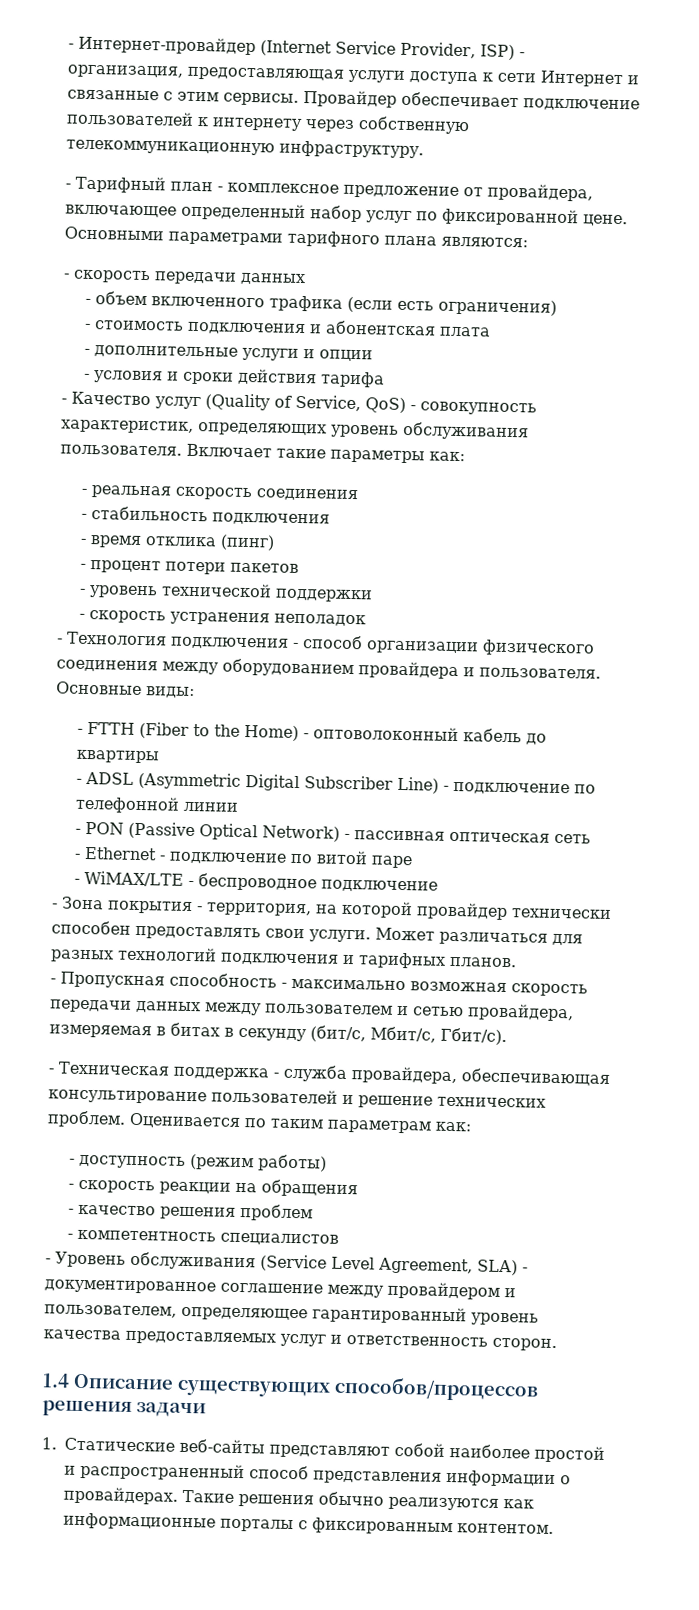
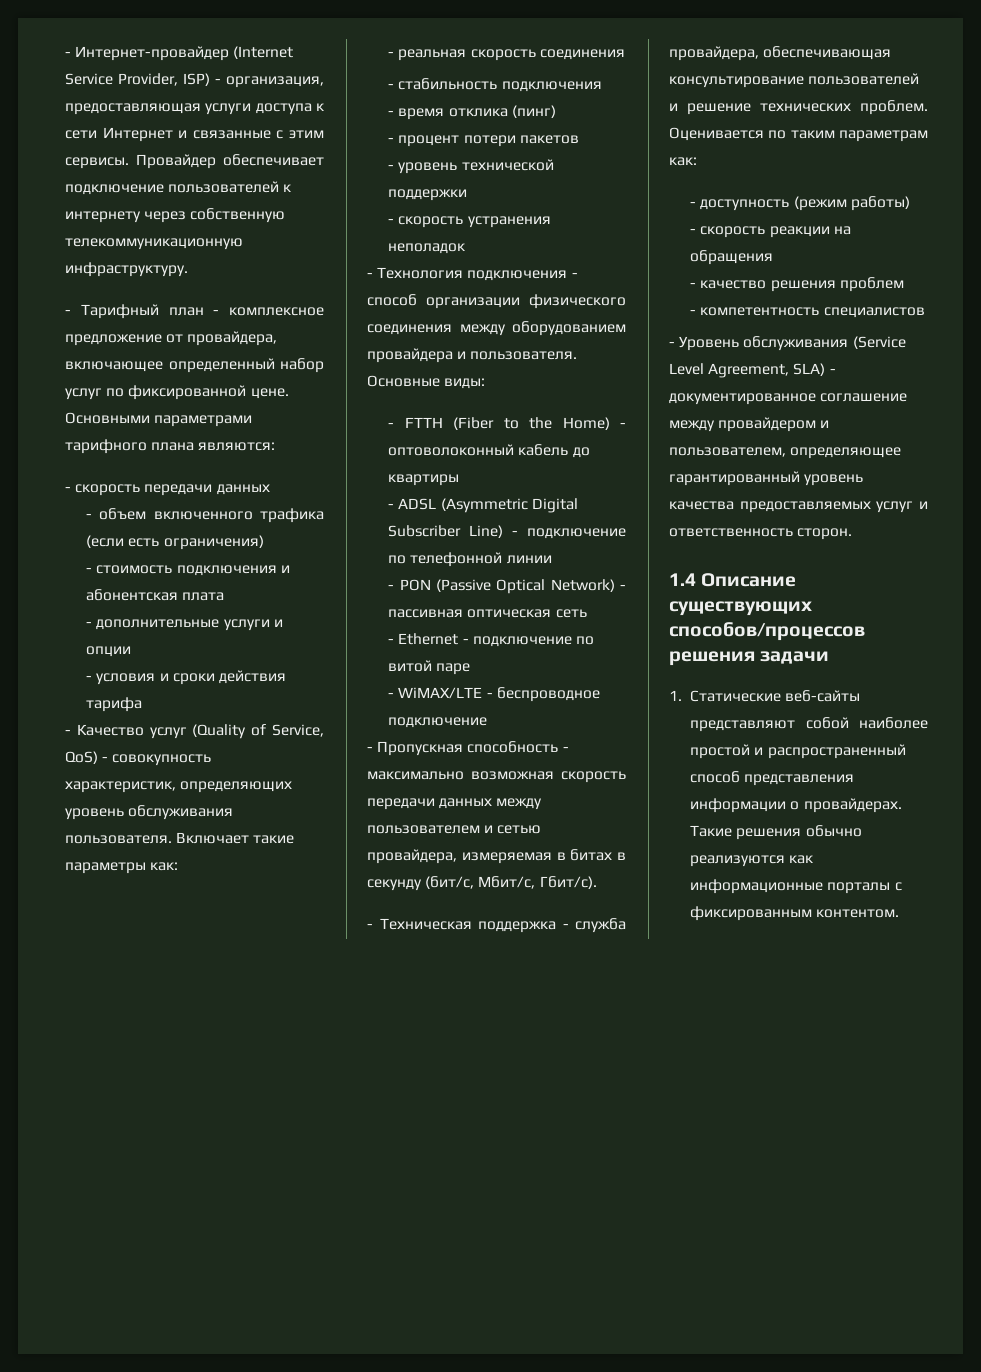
- - Зона покрытия - территория, на которой провайдер технически способен предоставлять свои услуги. Может различаться для разных технологий подключения и тарифных планов.

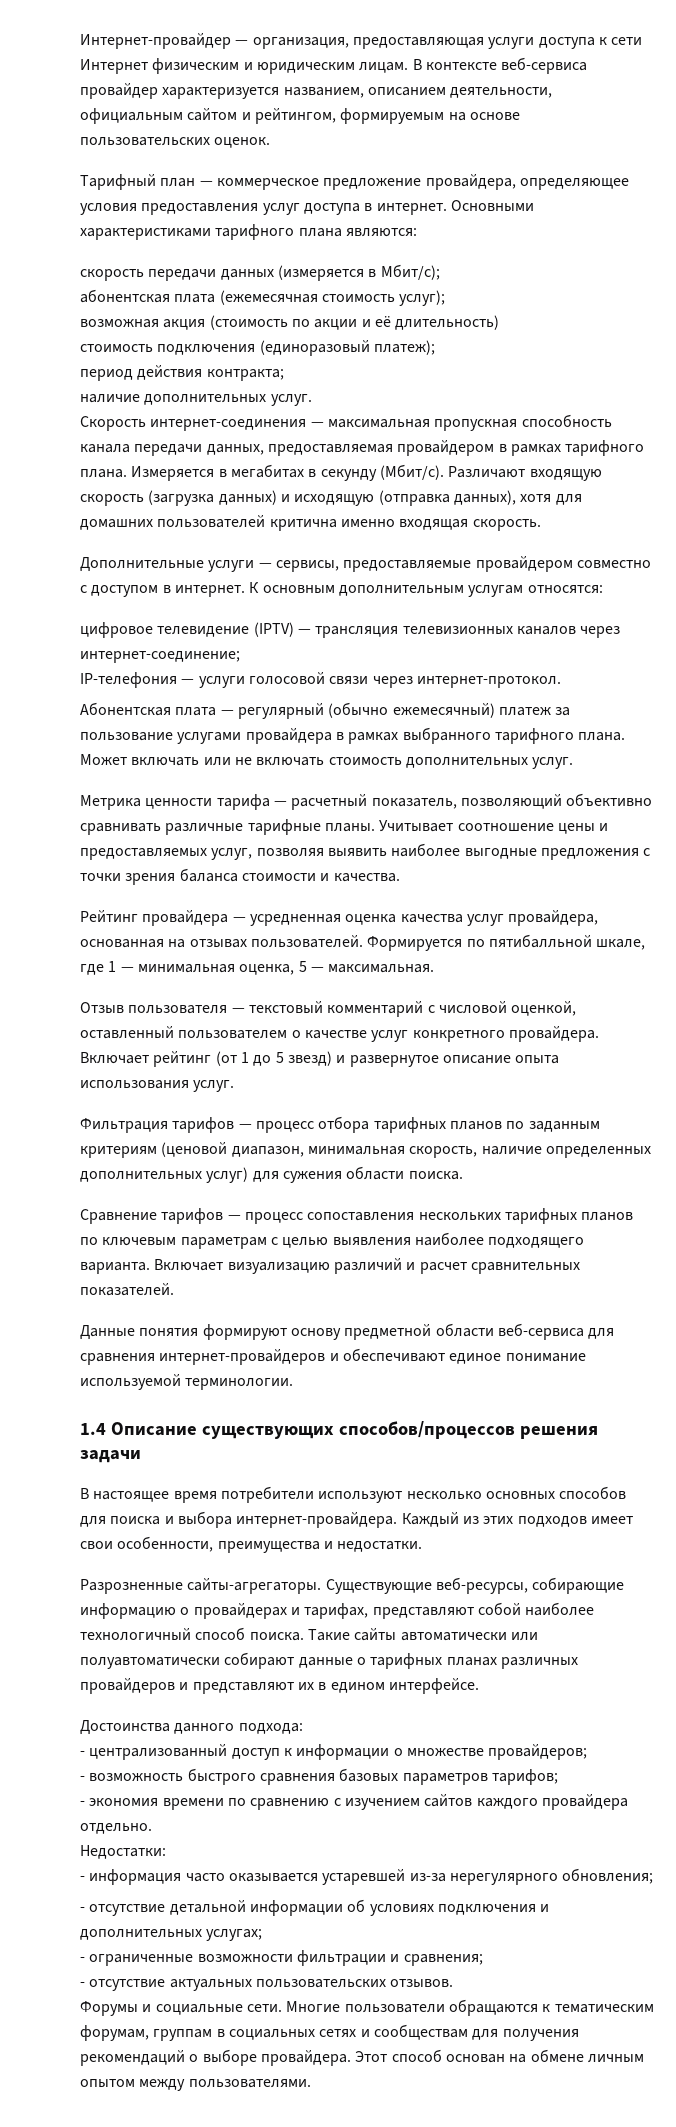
- - Интернет-провайдер (Internet Service Provider, ISP) - организация, предоставляющая услуги доступа к сети Интернет и связанные с этим сервисы. Провайдер обеспечивает подключение пользователей к интернету через собственную телекоммуникационную инфраструктуру.
- - Тарифный план - комплексное предложение от провайдера, включающее определенный набор услуг по фиксированной цене. Основными параметрами тарифного плана являются:
+ Интернет-провайдер — организация, предоставляющая услуги доступа к сети Интернет физическим и юридическим лицам. В контексте веб-сервиса провайдер характеризуется названием, описанием деятельности, официальным сайтом и рейтингом, формируемым на основе пользовательских оценок.
+ Тарифный план — коммерческое предложение провайдера, определяющее условия предоставления услуг доступа в интернет. Основными характеристиками тарифного плана являются:
- - скорость передачи данных
- - объем включенного трафика (если есть ограничения)
- - стоимость подключения и абонентская плата
- - дополнительные услуги и опции
- - условия и сроки действия тарифа
- - Качество услуг (Quality of Service, QoS) - совокупность характеристик, определяющих уровень обслуживания пользователя. Включает такие параметры как:
- - реальная скорость соединения
- - стабильность подключения
- - время отклика (пинг)
- - процент потери пакетов
- - уровень технической поддержки
- - скорость устранения неполадок
- - Технология подключения - способ организации физического соединения между оборудованием провайдера и пользователя. Основные виды:
- - FTTH (Fiber to the Home) - оптоволоконный кабель до квартиры
- - ADSL (Asymmetric Digital Subscriber Line) - подключение по телефонной линии
- - PON (Passive Optical Network) - пассивная оптическая сеть
- - Ethernet - подключение по витой паре
- - WiMAX/LTE - беспроводное подключение
- - Пропускная способность - максимально возможная скорость передачи данных между пользователем и сетью провайдера, измеряемая в битах в секунду (бит/с, Мбит/с, Гбит/с).
- - Техническая поддержка - служба провайдера, обеспечивающая консультирование пользователей и решение технических проблем. Оценивается по таким параметрам как:
- - доступность (режим работы)
- - скорость реакции на обращения
- - качество решения проблем
- - компетентность специалистов
- - Уровень обслуживания (Service Level Agreement, SLA) - документированное соглашение между провайдером и пользователем, определяющее гарантированный уровень качества предоставляемых услуг и ответственность сторон.
+ скорость передачи данных (измеряется в Мбит/с);
+ абонентская плата (ежемесячная стоимость услуг);
+ возможная акция (стоимость по акции и её длительность)
+ стоимость подключения (единоразовый платеж);
+ период действия контракта;
+ наличие дополнительных услуг.
+ Скорость интернет-соединения — максимальная пропускная способность канала передачи данных, предоставляемая провайдером в рамках тарифного плана. Измеряется в мегабитах в секунду (Мбит/с). Различают входящую скорость (загрузка данных) и исходящую (отправка данных), хотя для домашних пользователей критична именно входящая скорость.
+ Дополнительные услуги — сервисы, предоставляемые провайдером совместно с доступом в интернет. К основным дополнительным услугам относятся:
+ цифровое телевидение (IPTV) — трансляция телевизионных каналов через интернет-соединение;
+ IP-телефония — услуги голосовой связи через интернет-протокол.
+ Абонентская плата — регулярный (обычно ежемесячный) платеж за пользование услугами провайдера в рамках выбранного тарифного плана. Может включать или не включать стоимость дополнительных услуг.
+ Метрика ценности тарифа — расчетный показатель, позволяющий объективно сравнивать различные тарифные планы. Учитывает соотношение цены и предоставляемых услуг, позволяя выявить наиболее выгодные предложения с точки зрения баланса стоимости и качества.
+ Рейтинг провайдера — усредненная оценка качества услуг провайдера, основанная на отзывах пользователей. Формируется по пятибалльной шкале, где 1 — минимальная оценка, 5 — максимальная.
+ Отзыв пользователя — текстовый комментарий с числовой оценкой, оставленный пользователем о качестве услуг конкретного провайдера. Включает рейтинг (от 1 до 5 звезд) и развернутое описание опыта использования услуг.
+ Фильтрация тарифов — процесс отбора тарифных планов по заданным критериям (ценовой диапазон, минимальная скорость, наличие определенных дополнительных услуг) для сужения области поиска.
+ Сравнение тарифов — процесс сопоставления нескольких тарифных планов по ключевым параметрам с целью выявления наиболее подходящего варианта. Включает визуализацию различий и расчет сравнительных показателей.
+ Данные понятия формируют основу предметной области веб-сервиса для сравнения интернет-провайдеров и обеспечивают единое понимание используемой терминологии.
- 1. Статические веб-сайты представляют собой наиболее простой и распространенный способ представления информации о провайдерах. Такие решения обычно реализуются как информационные порталы с фиксированным контентом.
+ В настоящее время потребители используют несколько основных способов для поиска и выбора интернет-провайдера. Каждый из этих подходов имеет свои особенности, преимущества и недостатки.
+ Разрозненные сайты-агрегаторы. Существующие веб-ресурсы, собирающие информацию о провайдерах и тарифах, представляют собой наиболее технологичный способ поиска. Такие сайты автоматически или полуавтоматически собирают данные о тарифных планах различных провайдеров и представляют их в едином интерфейсе.
+ Достоинства данного подхода:
+ - централизованный доступ к информации о множестве провайдеров;
+ - возможность быстрого сравнения базовых параметров тарифов;
+ - экономия времени по сравнению с изучением сайтов каждого провайдера отдельно.
+ Недостатки:
+ - информация часто оказывается устаревшей из-за нерегулярного обновления;
+ - отсутствие детальной информации об условиях подключения и дополнительных услугах;
+ - ограниченные возможности фильтрации и сравнения;
+ - отсутствие актуальных пользовательских отзывов.
+ Форумы и социальные сети. Многие пользователи обращаются к тематическим форумам, группам в социальных сетях и сообществам для получения рекомендаций о выборе провайдера. Этот способ основан на обмене личным опытом между пользователями.

